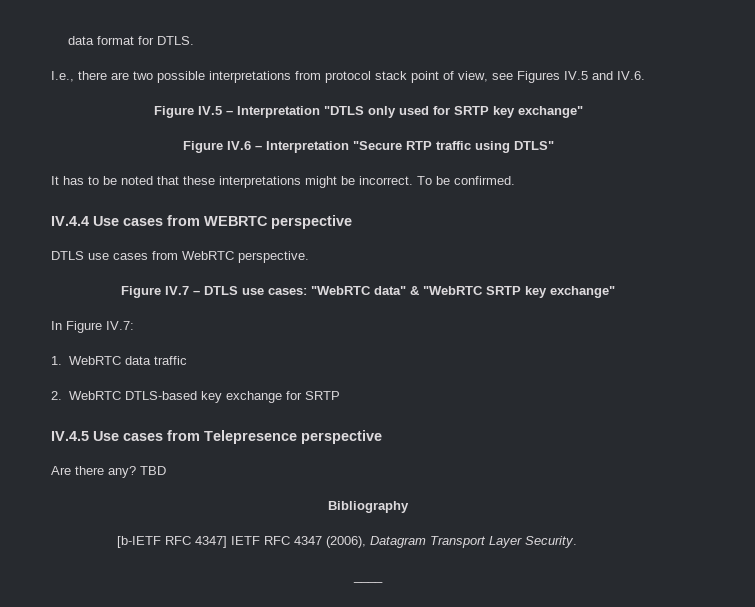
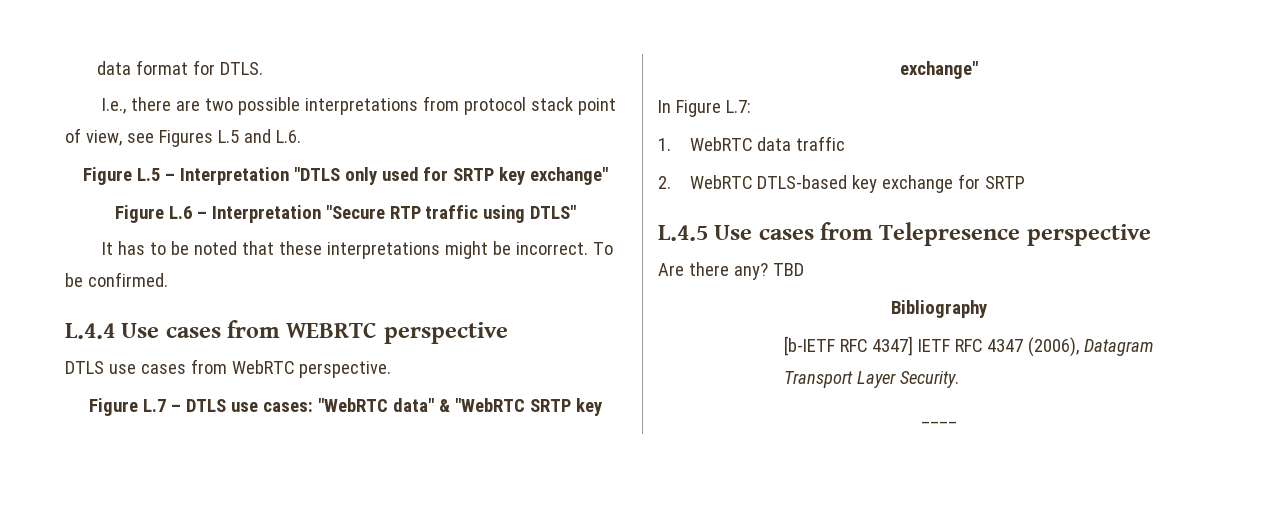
- I.e., there are two possible interpretations from protocol stack point of view, see Figures IV.5 and IV.6.
- Figure IV.5 – Interpretation "DTLS only used for SRTP key exchange"
+ I.e., there are two possible interpretations from protocol stack point of view, see Figures L.5 and L.6.
+ Figure L.5 – Interpretation "DTLS only used for SRTP key exchange"
- Figure IV.6 – Interpretation "Secure RTP traffic using DTLS"
+ Figure L.6 – Interpretation "Secure RTP traffic using DTLS"
- IV.4.4 Use cases from WEBRTC perspective
+ L.4.4 Use cases from WEBRTC perspective
- Figure IV.7 – DTLS use cases: "WebRTC data" & "WebRTC SRTP key exchange"
+ Figure L.7 – DTLS use cases: "WebRTC data" & "WebRTC SRTP key exchange"
- In Figure IV.7:
+ In Figure L.7:
- IV.4.5 Use cases from Telepresence perspective
+ L.4.5 Use cases from Telepresence perspective

